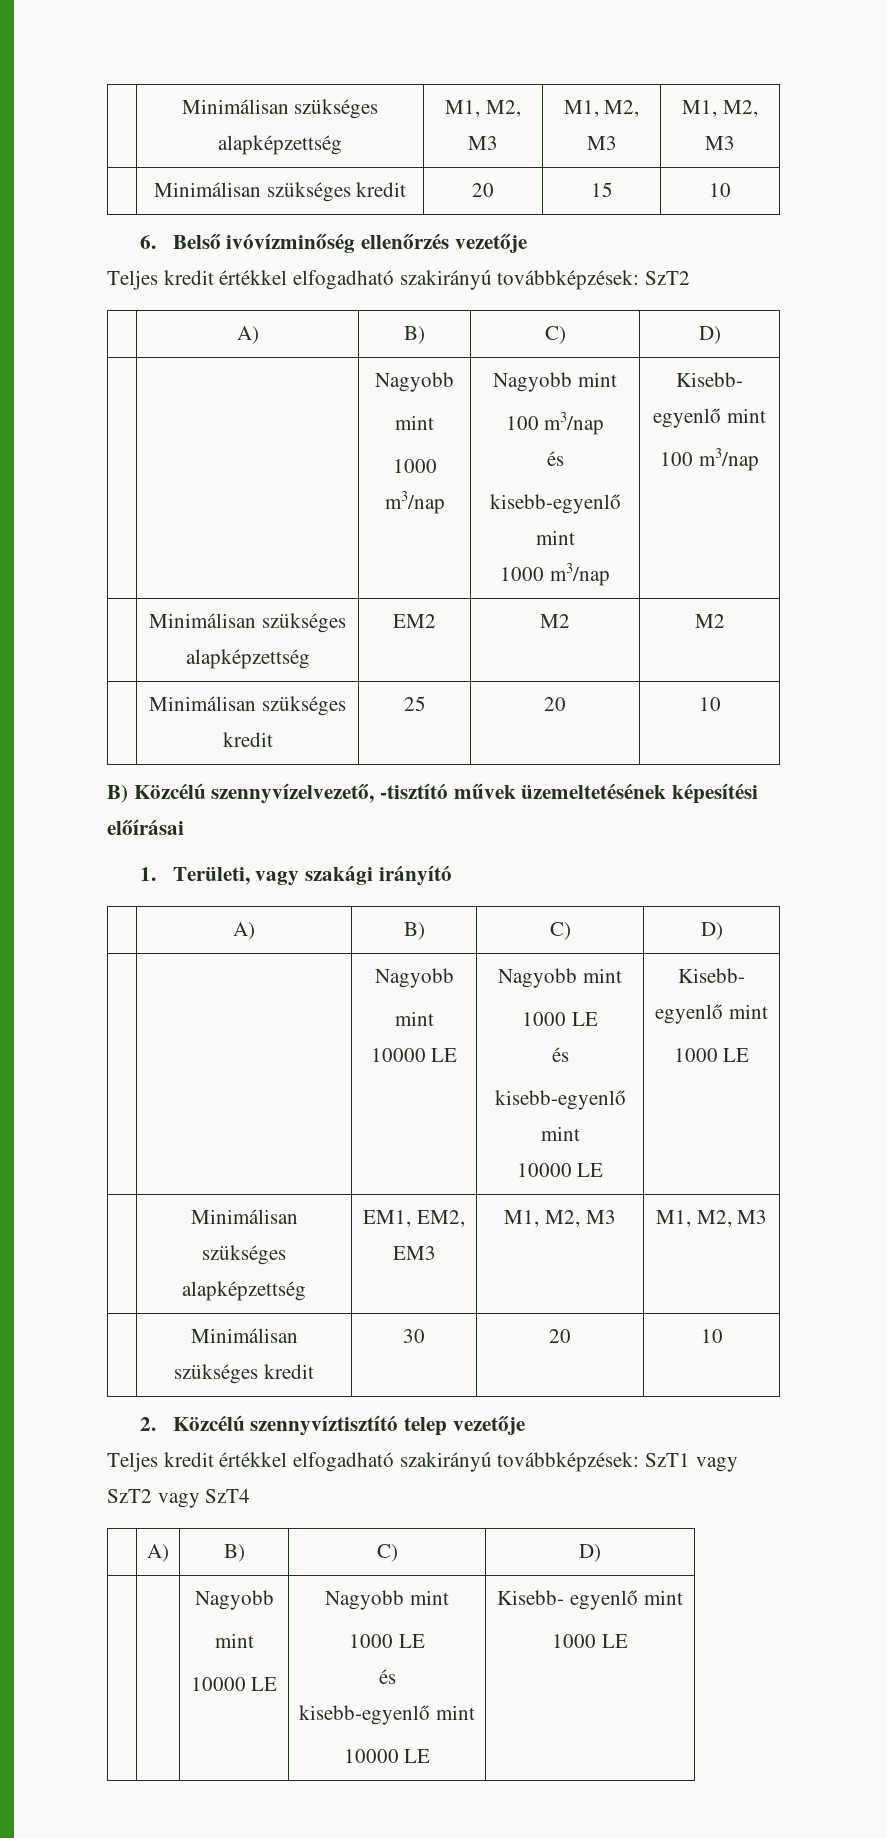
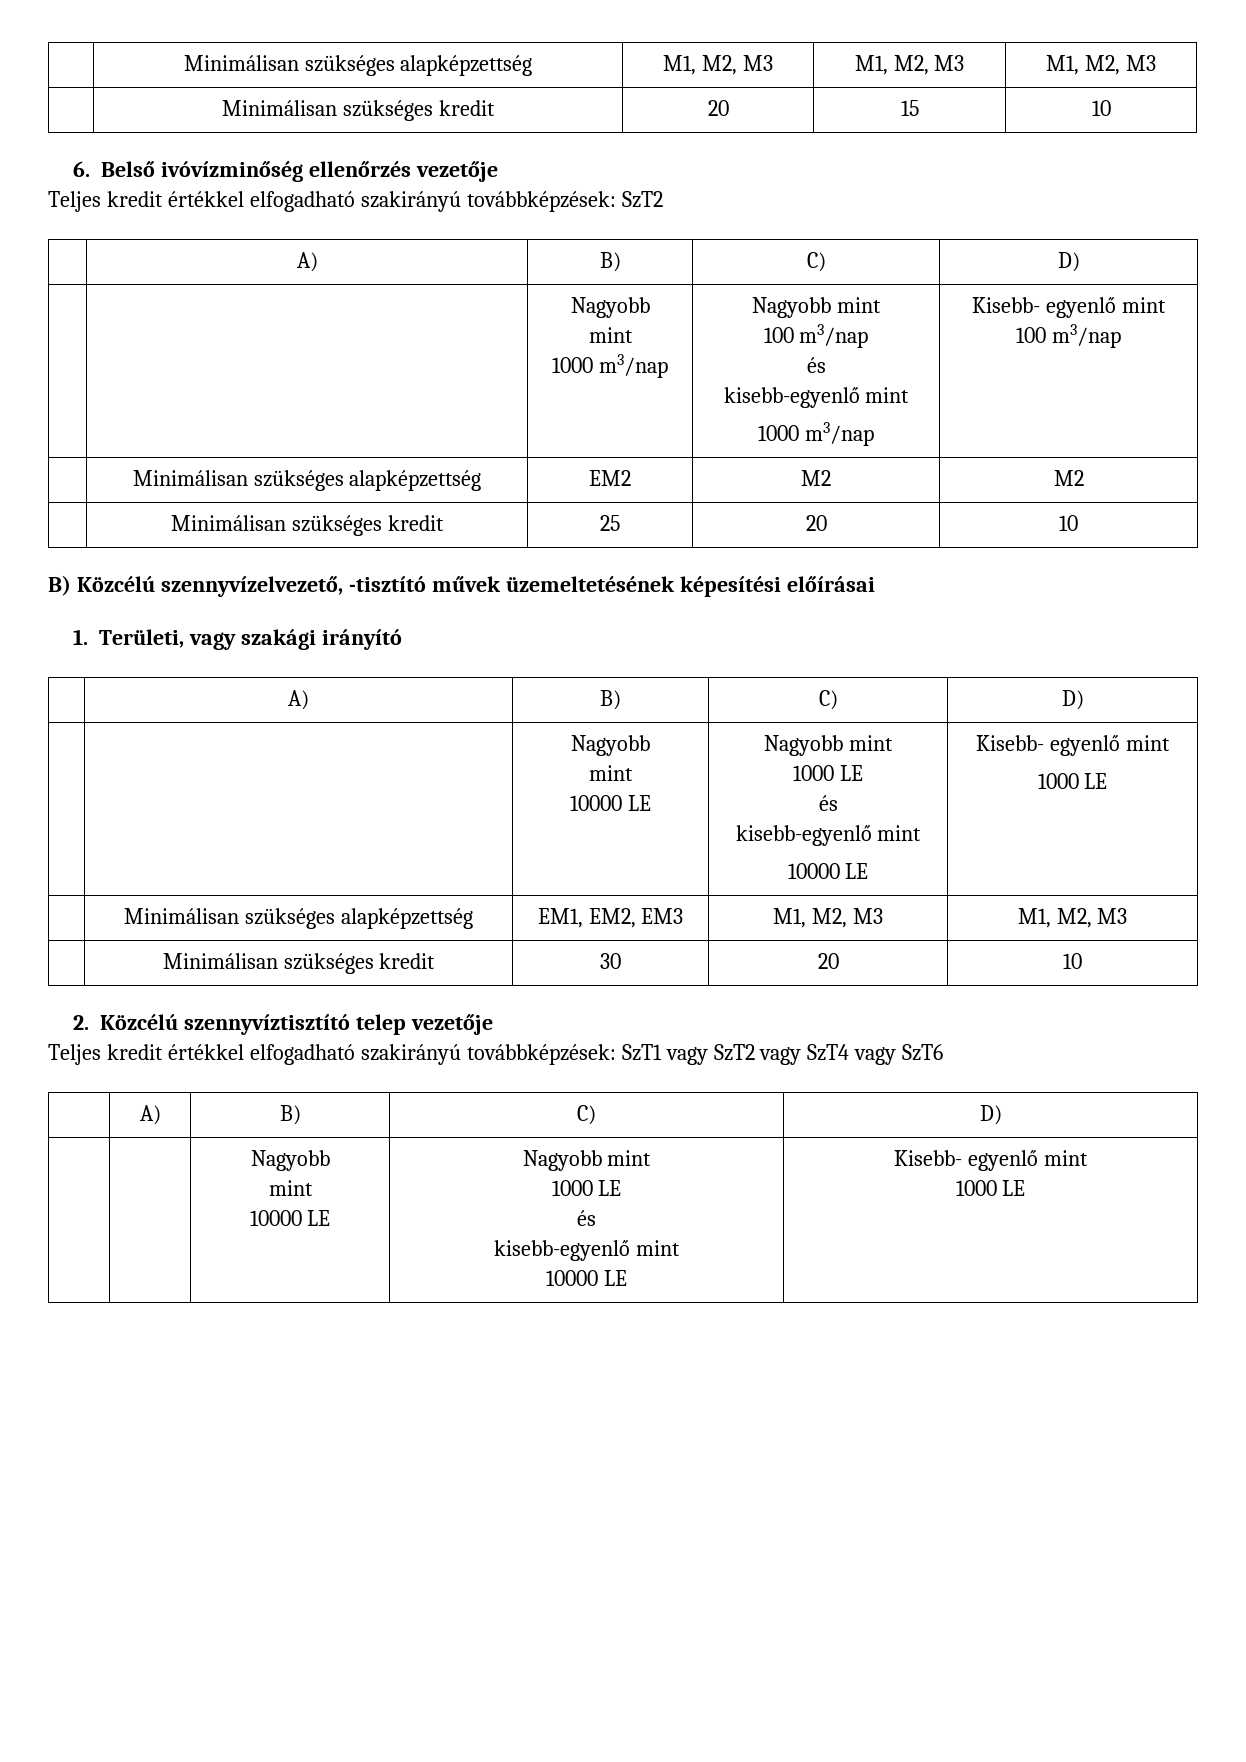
- Teljes kredit értékkel elfogadható szakirányú továbbképzések: SzT1 vagy SzT2 vagy SzT4
+ Teljes kredit értékkel elfogadható szakirányú továbbképzések: SzT1 vagy SzT2 vagy SzT4 vagy SzT6

